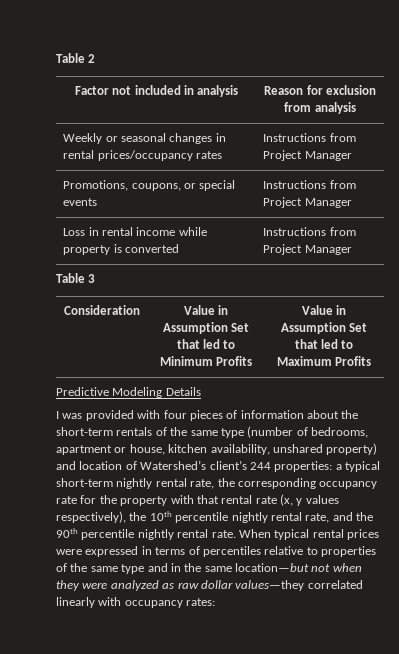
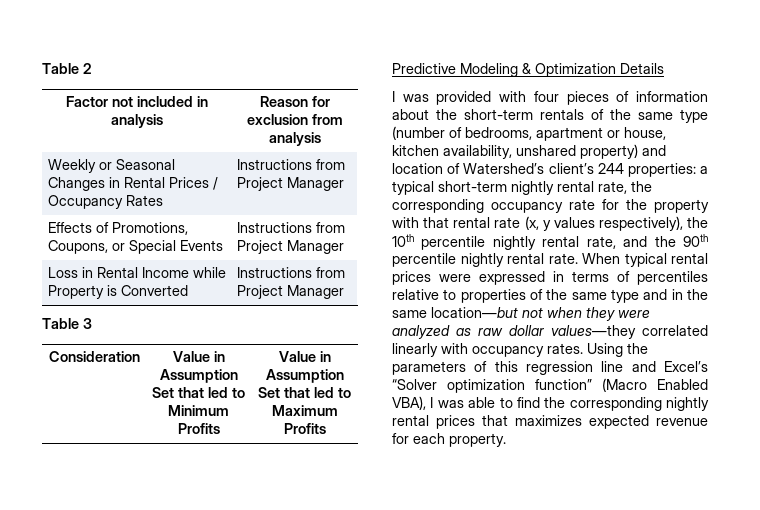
- Weekly or seasonal changes in rental prices/occupancy rates | Instructions from Project Manager
- Promotions, coupons, or special events | Instructions from Project Manager
+ Weekly or Seasonal Changes in Rental Prices / Occupancy Rates | Instructions from Project Manager
+ Effects of Promotions, Coupons, or Special Events | Instructions from Project Manager
- Loss in rental income while property is converted | Instructions from Project Manager
+ Loss in Rental Income while Property is Converted | Instructions from Project Manager
- Predictive Modeling Details
+ Predictive Modeling & Optimization Details
- When typical rental prices were expressed in terms of percentiles relative to properties of the same type and in the same location—but not when they were analyzed as raw dollar values—they correlated linearly with occupancy rates:
+ When typical rental prices were expressed in terms of percentiles relative to properties of the same type and in the same location—but not when they were analyzed as raw dollar values—they correlated linearly with occupancy rates. Using the parameters of this regression line and Excel’s “Solver optimization function” (Macro Enabled VBA), I was able to find the corresponding nightly rental prices that maximizes expected revenue for each property.

